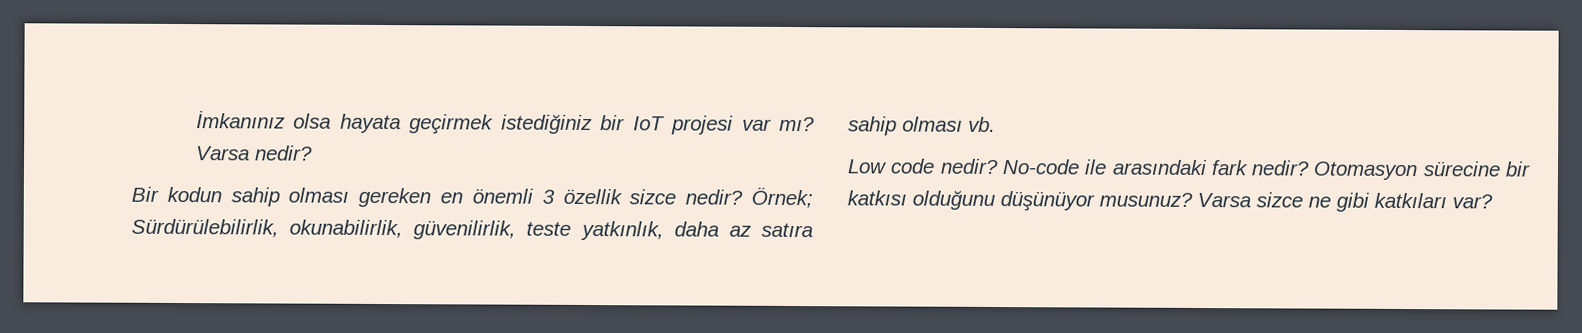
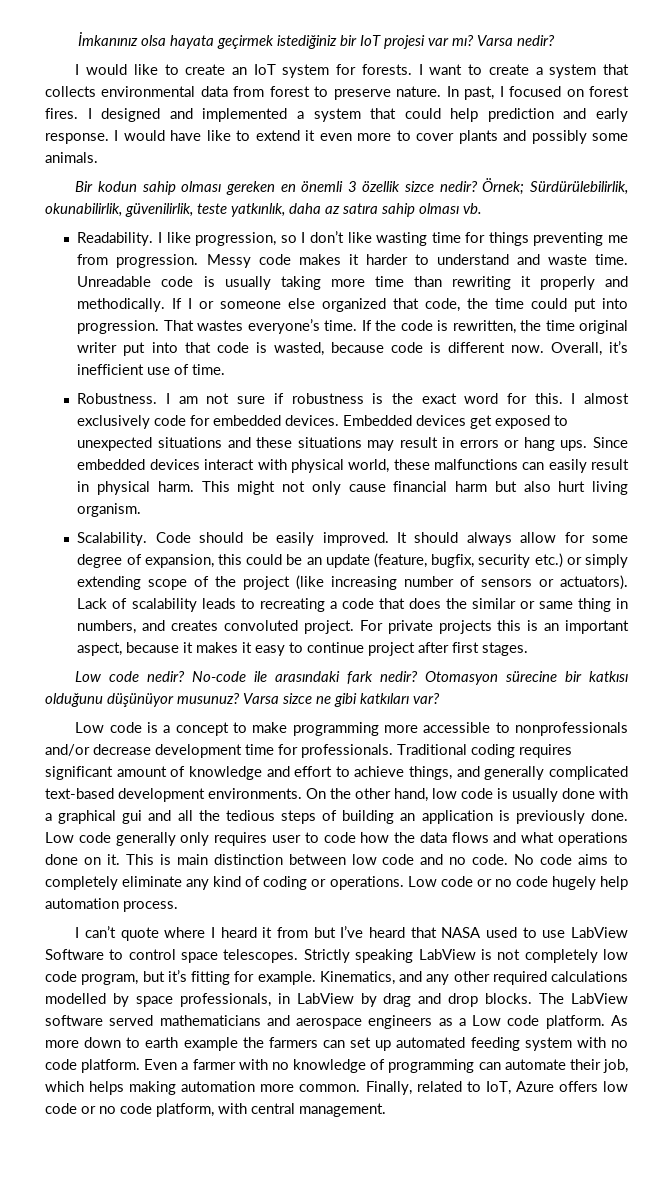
+ I would like to create an IoT system for forests. I want to create a system that collects environmental data from forest to preserve nature. In past, I focused on forest fires. I designed and implemented a system that could help prediction and early response. I would have like to extend it even more to cover plants and possibly some animals.
+ Readability. I like progression, so I don’t like wasting time for things preventing me from progression. Messy code makes it harder to understand and waste time. Unreadable code is usually taking more time than rewriting it properly and methodically. If I or someone else organized that code, the time could put into progression. That wastes everyone’s time. If the code is rewritten, the time original writer put into that code is wasted, because code is different now. Overall, it’s inefficient use of time.
+ Robustness. I am not sure if robustness is the exact word for this. I almost exclusively code for embedded devices. Embedded devices get exposed to unexpected situations and these situations may result in errors or hang ups. Since embedded devices interact with physical world, these malfunctions can easily result in physical harm. This might not only cause financial harm but also hurt living organism.
+ Scalability. Code should be easily improved. It should always allow for some degree of expansion, this could be an update (feature, bugfix, security etc.) or simply extending scope of the project (like increasing number of sensors or actuators). Lack of scalability leads to recreating a code that does the similar or same thing in numbers, and creates convoluted project. For private projects this is an important aspect, because it makes it easy to continue project after first stages.
+ Low code is a concept to make programming more accessible to nonprofessionals and/or decrease development time for professionals. Traditional coding requires significant amount of knowledge and effort to achieve things, and generally complicated text-based development environments. On the other hand, low code is usually done with a graphical gui and all the tedious steps of building an application is previously done. Low code generally only requires user to code how the data flows and what operations done on it. This is main distinction between low code and no code. No code aims to completely eliminate any kind of coding or operations. Low code or no code hugely help automation process.
+ I can’t quote where I heard it from but I’ve heard that NASA used to use LabView Software to control space telescopes. Strictly speaking LabView is not completely low code program, but it’s fitting for example. Kinematics, and any other required calculations modelled by space professionals, in LabView by drag and drop blocks. The LabView software served mathematicians and aerospace engineers as a Low code platform. As more down to earth example the farmers can set up automated feeding system with no code platform. Even a farmer with no knowledge of programming can automate their job, which helps making automation more common. Finally, related to IoT, Azure offers low code or no code platform, with central management.

